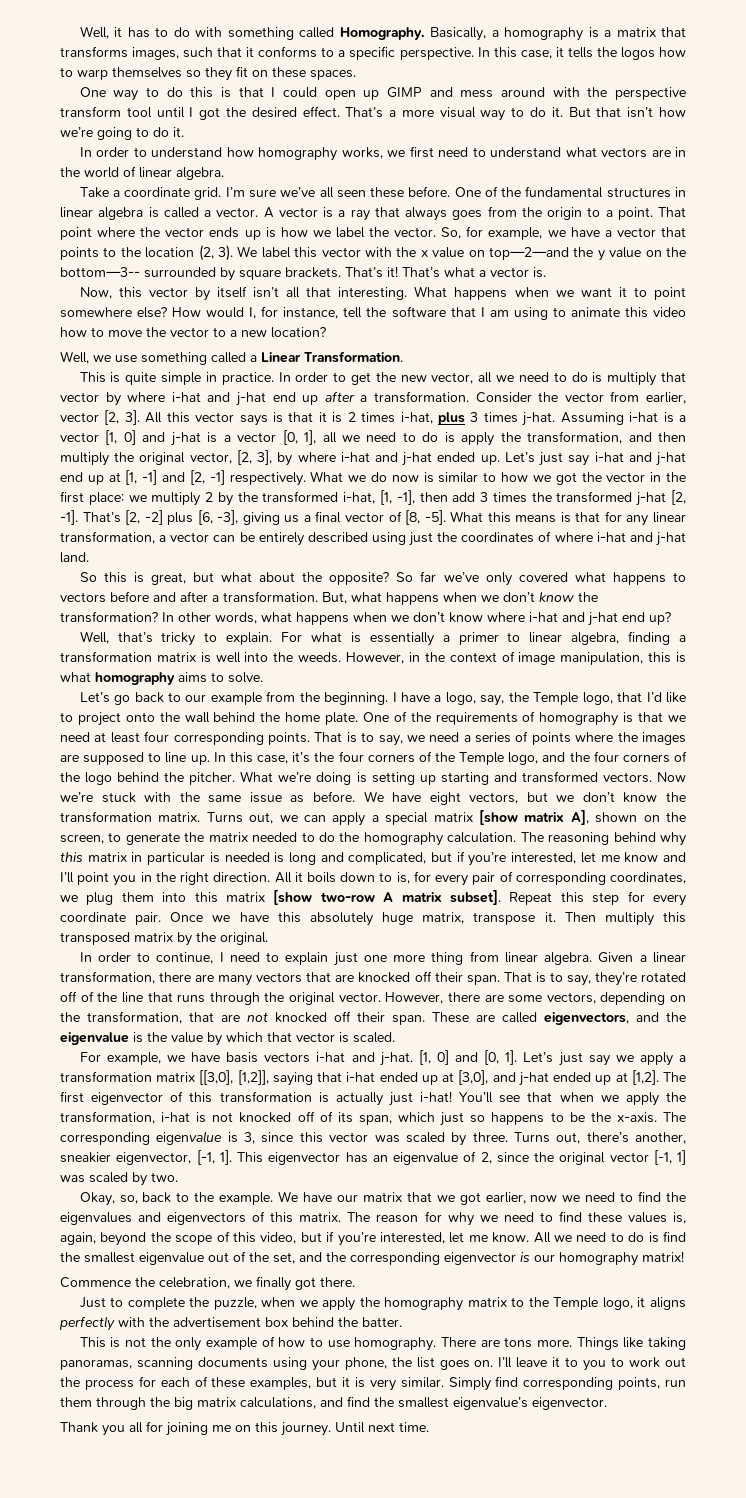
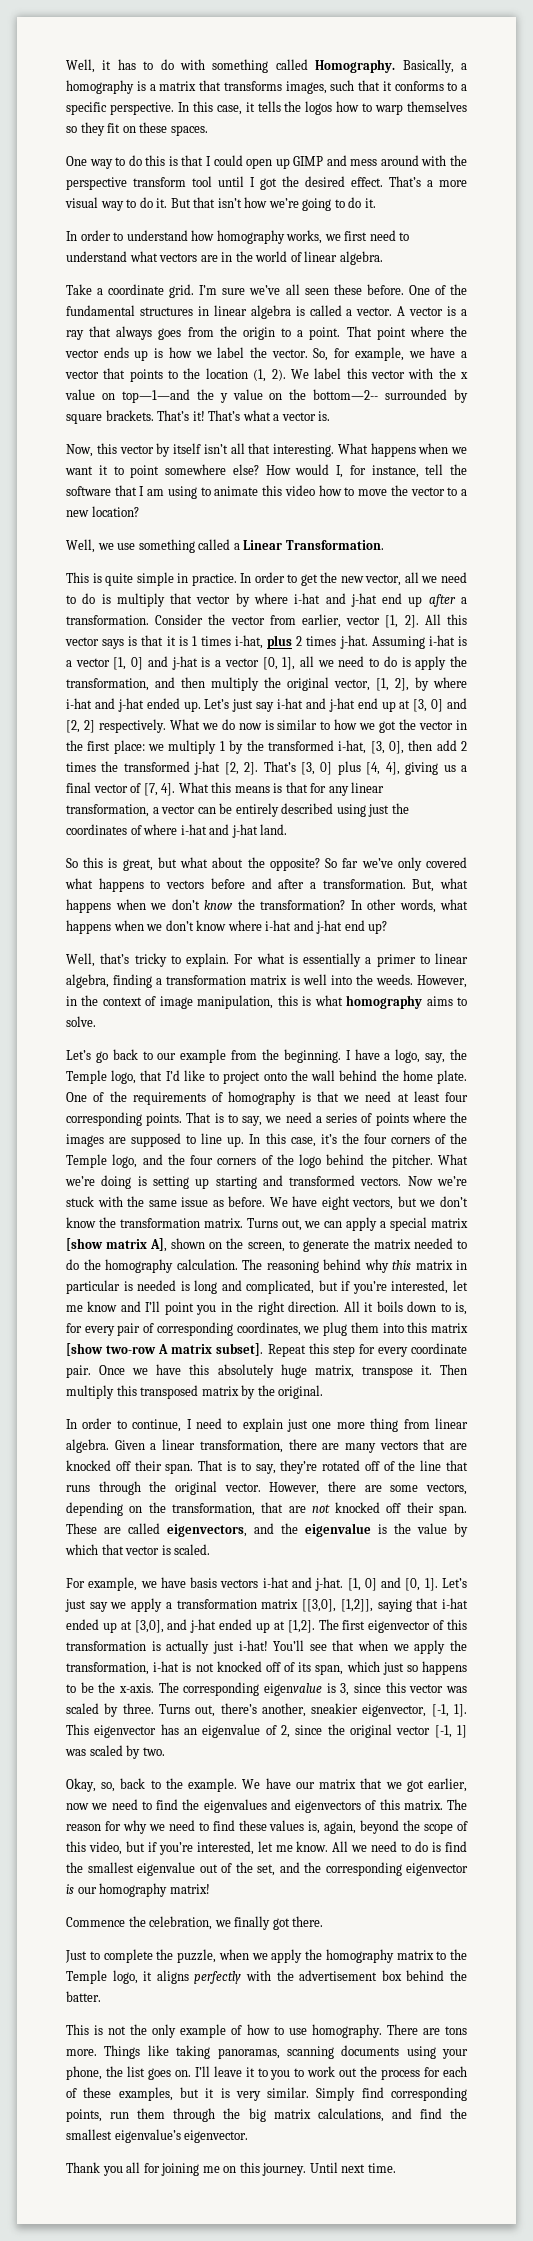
- So, for example, we have a vector that points to the location (2, 3).
+ So, for example, we have a vector that points to the location (1, 2).
- We label this vector with the x value on top—2—and the y value on the bottom—3-- surrounded by square brackets.
+ We label this vector with the x value on top—1—and the y value on the bottom—2-- surrounded by square brackets.
- Consider the vector from earlier, vector [2, 3].
+ Consider the vector from earlier, vector [1, 2].
- All this vector says is that it is 2 times i-hat, plus 3 times j-hat.
+ All this vector says is that it is 1 times i-hat, plus 2 times j-hat.
- Assuming i-hat is a vector [1, 0] and j-hat is a vector [0, 1], all we need to do is apply the transformation, and then multiply the original vector, [2, 3], by where i-hat and j-hat ended up.
+ Assuming i-hat is a vector [1, 0] and j-hat is a vector [0, 1], all we need to do is apply the transformation, and then multiply the original vector, [1, 2], by where i-hat and j-hat ended up.
- Let’s just say i-hat and j-hat end up at [1, -1] and [2, -1] respectively.
+ Let’s just say i-hat and j-hat end up at [3, 0] and [2, 2] respectively.
- What we do now is similar to how we got the vector in the first place: we multiply 2 by the transformed i-hat, [1, -1], then add 3 times the transformed j-hat [2, -1]. That’s [2, -2] plus [6, -3], giving us a final vector of [8, -5].
+ What we do now is similar to how we got the vector in the first place: we multiply 1 by the transformed i-hat, [3, 0], then add 2 times the transformed j-hat [2, 2]. That’s [3, 0] plus [4, 4], giving us a final vector of [7, 4].

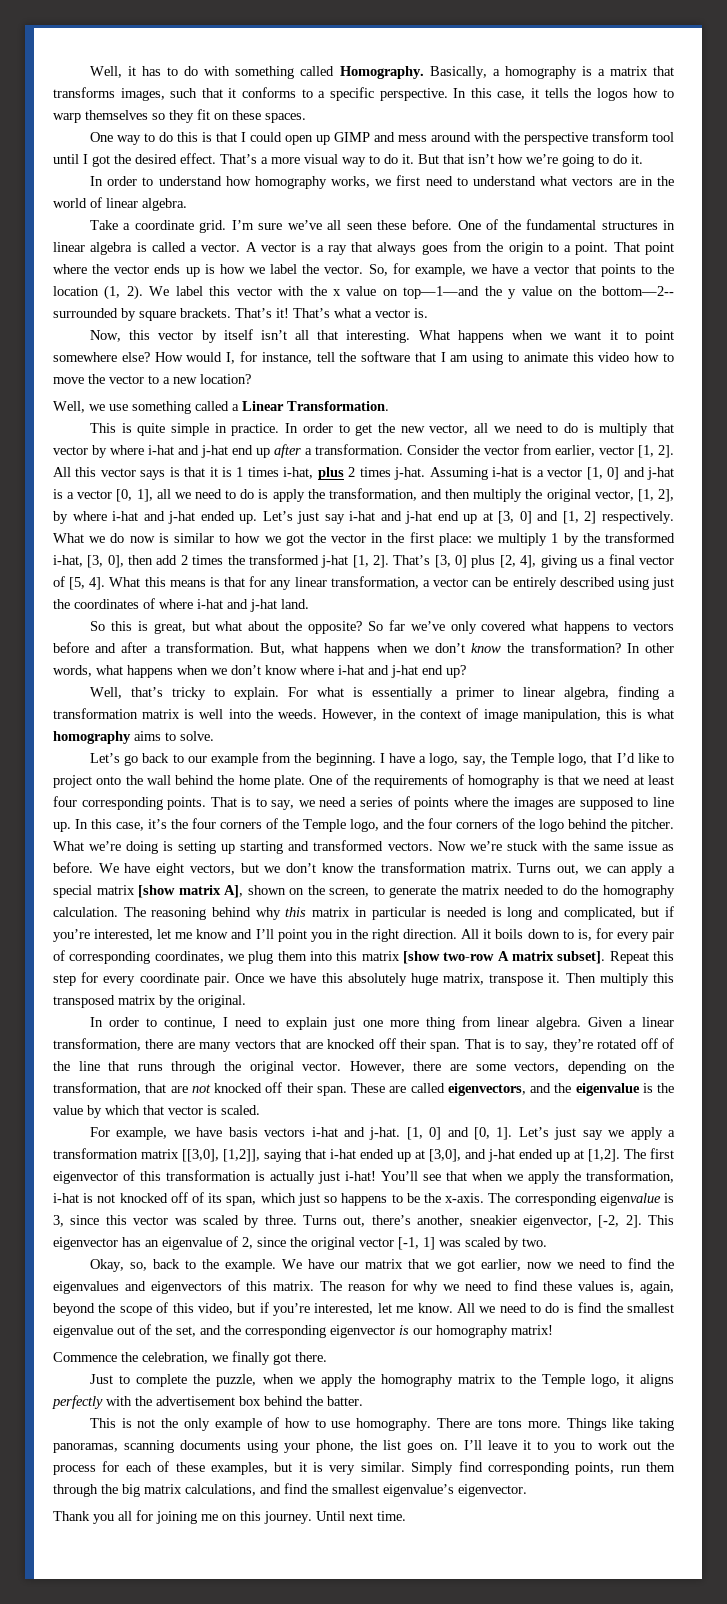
- Let’s just say i-hat and j-hat end up at [3, 0] and [2, 2] respectively.
+ Let’s just say i-hat and j-hat end up at [3, 0] and [1, 2] respectively.
- What we do now is similar to how we got the vector in the first place: we multiply 1 by the transformed i-hat, [3, 0], then add 2 times the transformed j-hat [2, 2].
+ What we do now is similar to how we got the vector in the first place: we multiply 1 by the transformed i-hat, [3, 0], then add 2 times the transformed j-hat [1, 2].
- That’s [3, 0] plus [4, 4], giving us a final vector of [7, 4].
+ That’s [3, 0] plus [2, 4], giving us a final vector of [5, 4].
- Turns out, there’s another, sneakier eigenvector, [-1, 1].
+ Turns out, there’s another, sneakier eigenvector, [-2, 2].

